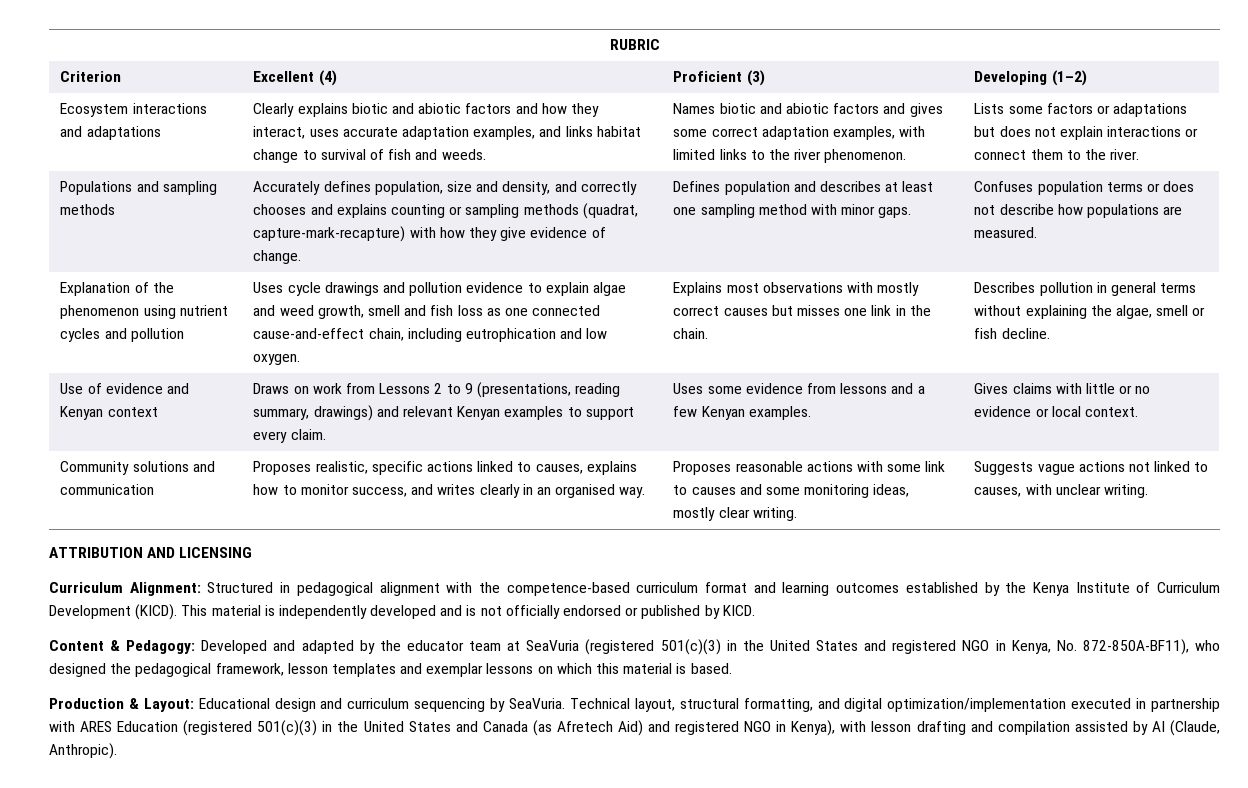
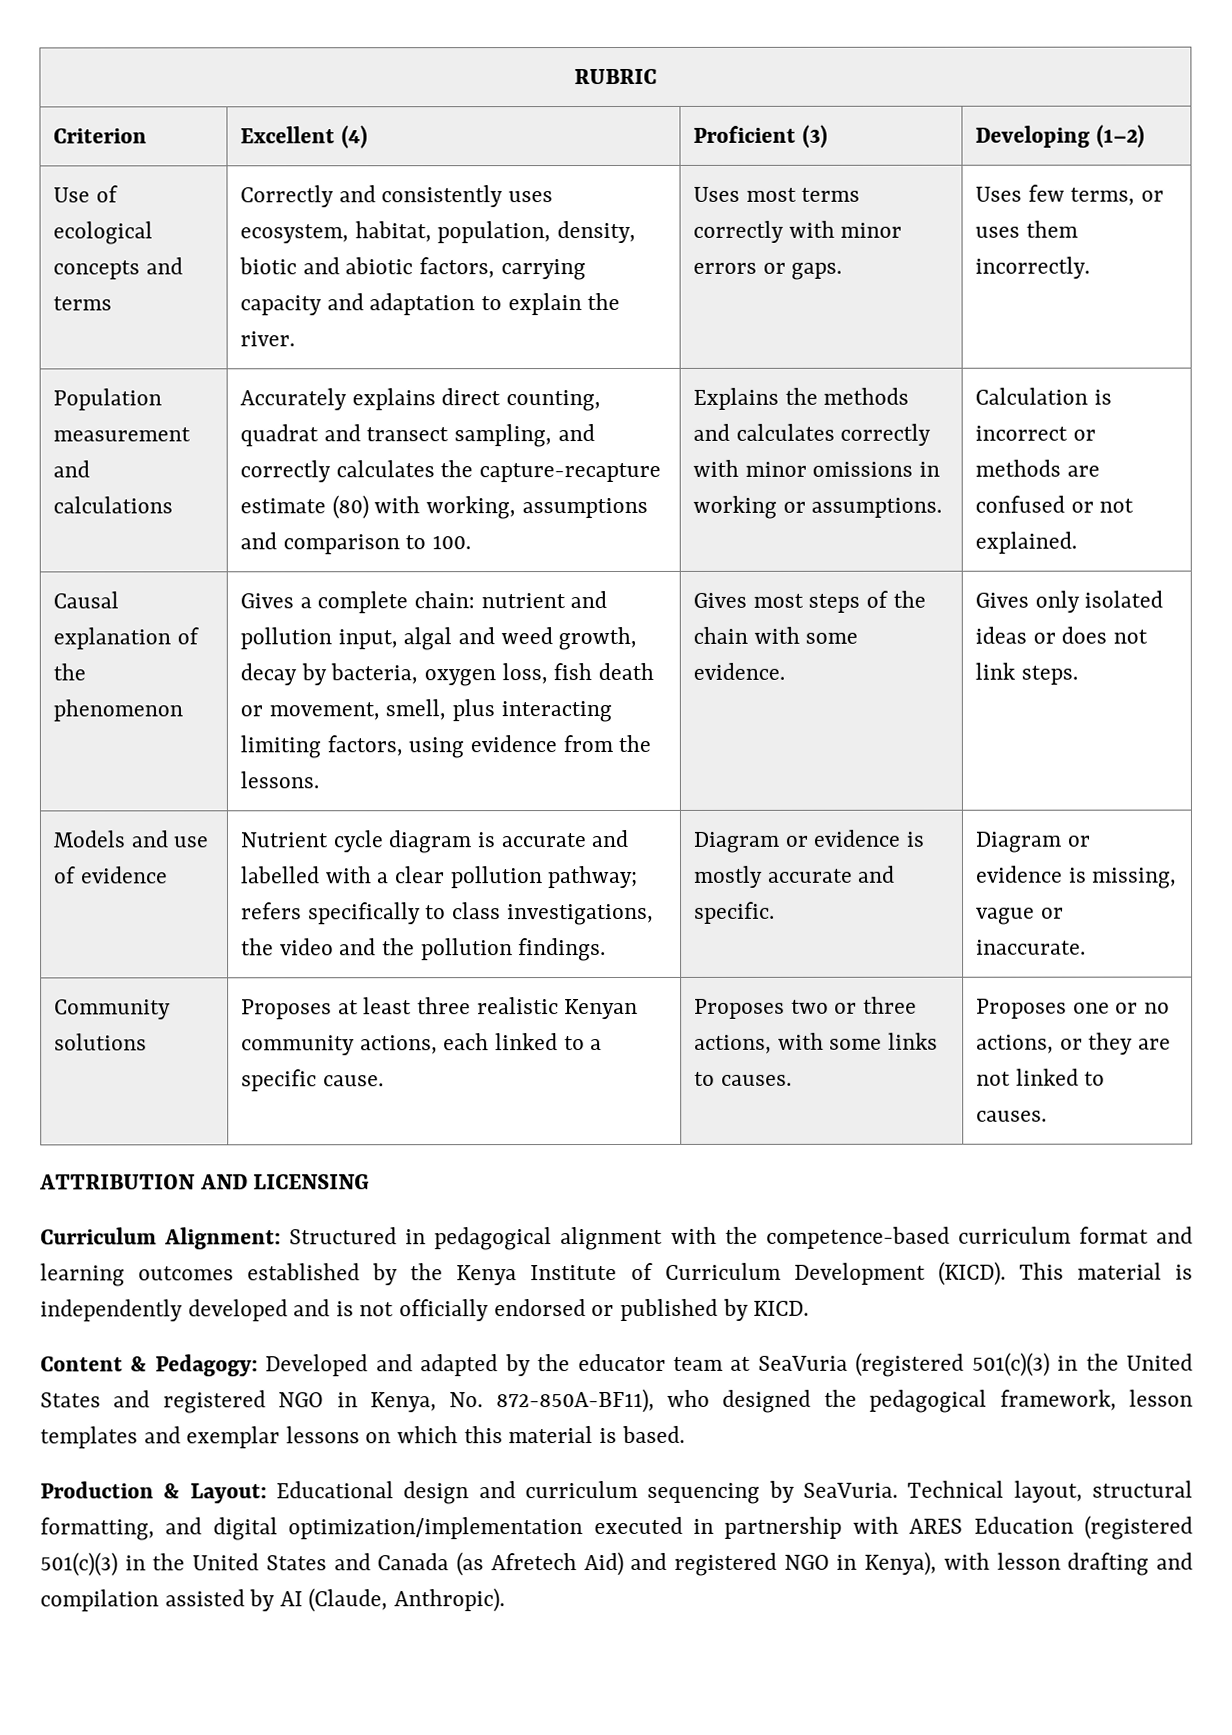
- Ecosystem interactions and adaptations | Clearly explains biotic and abiotic factors and how they interact, uses accurate adaptation examples, and links habitat change to survival of fish and weeds. | Names biotic and abiotic factors and gives some correct adaptation examples, with limited links to the river phenomenon. | Lists some factors or adaptations but does not explain interactions or connect them to the river.
- Populations and sampling methods | Accurately defines population, size and density, and correctly chooses and explains counting or sampling methods (quadrat, capture-mark-recapture) with how they give evidence of change. | Defines population and describes at least one sampling method with minor gaps. | Confuses population terms or does not describe how populations are measured.
- Explanation of the phenomenon using nutrient cycles and pollution | Uses cycle drawings and pollution evidence to explain algae and weed growth, smell and fish loss as one connected cause-and-effect chain, including eutrophication and low oxygen. | Explains most observations with mostly correct causes but misses one link in the chain. | Describes pollution in general terms without explaining the algae, smell or fish decline.
- Use of evidence and Kenyan context | Draws on work from Lessons 2 to 9 (presentations, reading summary, drawings) and relevant Kenyan examples to support every claim. | Uses some evidence from lessons and a few Kenyan examples. | Gives claims with little or no evidence or local context.
+ Use of ecological concepts and terms | Correctly and consistently uses ecosystem, habitat, population, density, biotic and abiotic factors, carrying capacity and adaptation to explain the river. | Uses most terms correctly with minor errors or gaps. | Uses few terms, or uses them incorrectly.
+ Population measurement and calculations | Accurately explains direct counting, quadrat and transect sampling, and correctly calculates the capture-recapture estimate (80) with working, assumptions and comparison to 100. | Explains the methods and calculates correctly with minor omissions in working or assumptions. | Calculation is incorrect or methods are confused or not explained.
+ Causal explanation of the phenomenon | Gives a complete chain: nutrient and pollution input, algal and weed growth, decay by bacteria, oxygen loss, fish death or movement, smell, plus interacting limiting factors, using evidence from the lessons. | Gives most steps of the chain with some evidence. | Gives only isolated ideas or does not link steps.
+ Models and use of evidence | Nutrient cycle diagram is accurate and labelled with a clear pollution pathway; refers specifically to class investigations, the video and the pollution findings. | Diagram or evidence is mostly accurate and specific. | Diagram or evidence is missing, vague or inaccurate.
- Community solutions and communication | Proposes realistic, specific actions linked to causes, explains how to monitor success, and writes clearly in an organised way. | Proposes reasonable actions with some link to causes and some monitoring ideas, mostly clear writing. | Suggests vague actions not linked to causes, with unclear writing.
+ Community solutions | Proposes at least three realistic Kenyan community actions, each linked to a specific cause. | Proposes two or three actions, with some links to causes. | Proposes one or no actions, or they are not linked to causes.

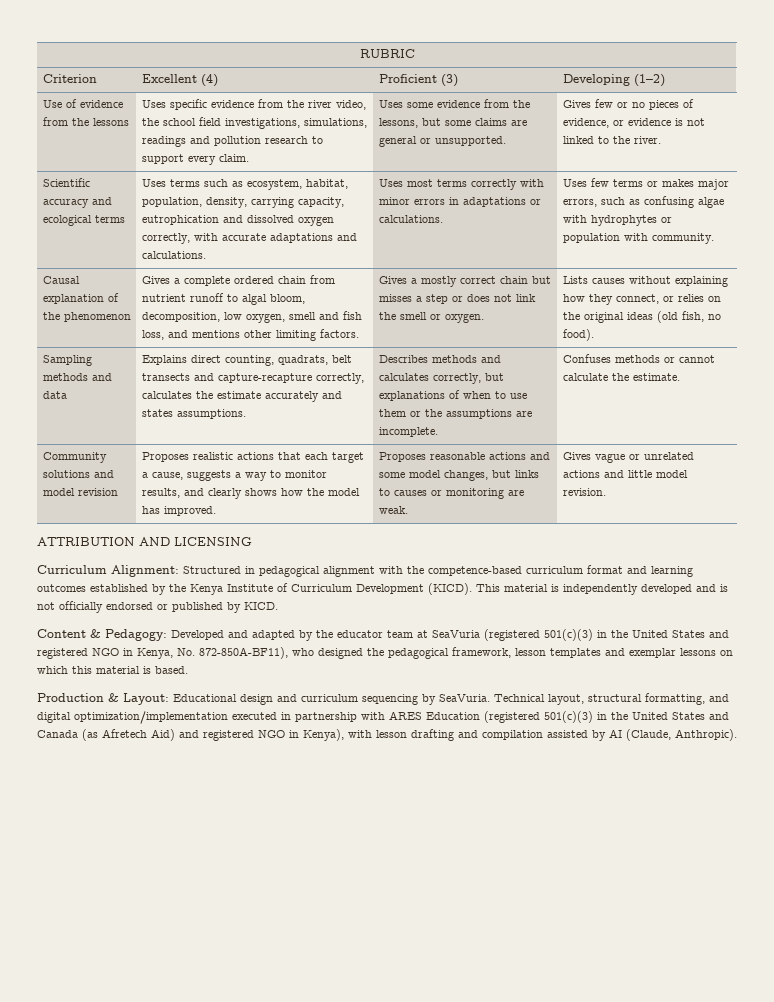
- Use of ecological concepts and terms | Correctly and consistently uses ecosystem, habitat, population, density, biotic and abiotic factors, carrying capacity and adaptation to explain the river.
+ Use of evidence from the lessons | Uses specific evidence from the river video, the school field investigations, simulations, readings and pollution research to support every claim. | Uses some evidence from the lessons, but some claims are general or unsupported. | Gives few or no pieces of evidence, or evidence is not linked to the river.
+ Scientific accuracy and ecological terms | Uses terms such as ecosystem, habitat, population, density, carrying capacity, eutrophication and dissolved oxygen correctly, with accurate adaptations and calculations.
- Uses most terms correctly with minor errors or gaps. | Uses few terms, or uses them incorrectly.
- Population measurement and calculations | Accurately explains direct counting, quadrat and transect sampling, and correctly calculates the capture-recapture estimate (80) with working, assumptions and comparison to 100. | Explains the methods and calculates correctly with minor omissions in working or assumptions. | Calculation is incorrect or methods are confused or not explained.
+ Uses most terms correctly with minor errors in adaptations or calculations. | Uses few terms or makes major errors, such as confusing algae with hydrophytes or population with community.
- Gives a complete chain: nutrient and pollution input, algal and weed growth, decay by bacteria, oxygen loss, fish death or movement, smell, plus interacting limiting factors, using evidence from the lessons. | Gives most steps of the chain with some evidence. | Gives only isolated ideas or does not link steps.
- Models and use of evidence | Nutrient cycle diagram is accurate and labelled with a clear pollution pathway; refers specifically to class investigations, the video and the pollution findings. | Diagram or evidence is mostly accurate and specific. | Diagram or evidence is missing, vague or inaccurate.
- Community solutions | Proposes at least three realistic Kenyan community actions, each linked to a specific cause. | Proposes two or three actions, with some links to causes. | Proposes one or no actions, or they are not linked to causes.
+ Gives a complete ordered chain from nutrient runoff to algal bloom, decomposition, low oxygen, smell and fish loss, and mentions other limiting factors. | Gives a mostly correct chain but misses a step or does not link the smell or oxygen. | Lists causes without explaining how they connect, or relies on the original ideas (old fish, no food).
+ Sampling methods and data | Explains direct counting, quadrats, belt transects and capture-recapture correctly, calculates the estimate accurately and states assumptions. | Describes methods and calculates correctly, but explanations of when to use them or the assumptions are incomplete. | Confuses methods or cannot calculate the estimate.
+ Community solutions and model revision | Proposes realistic actions that each target a cause, suggests a way to monitor results, and clearly shows how the model has improved. | Proposes reasonable actions and some model changes, but links to causes or monitoring are weak. | Gives vague or unrelated actions and little model revision.

